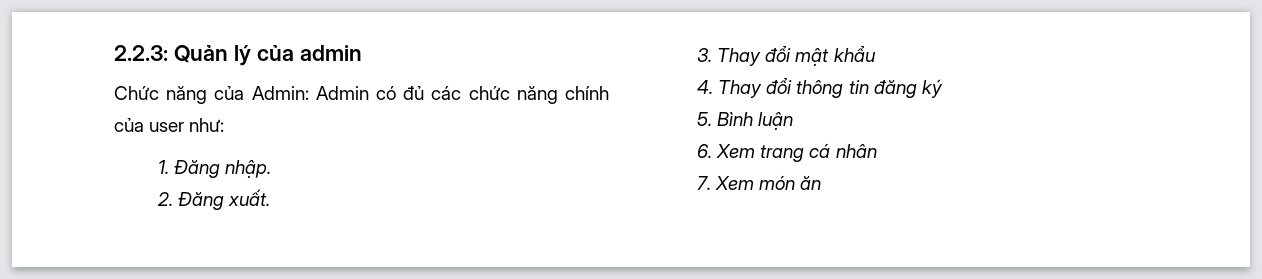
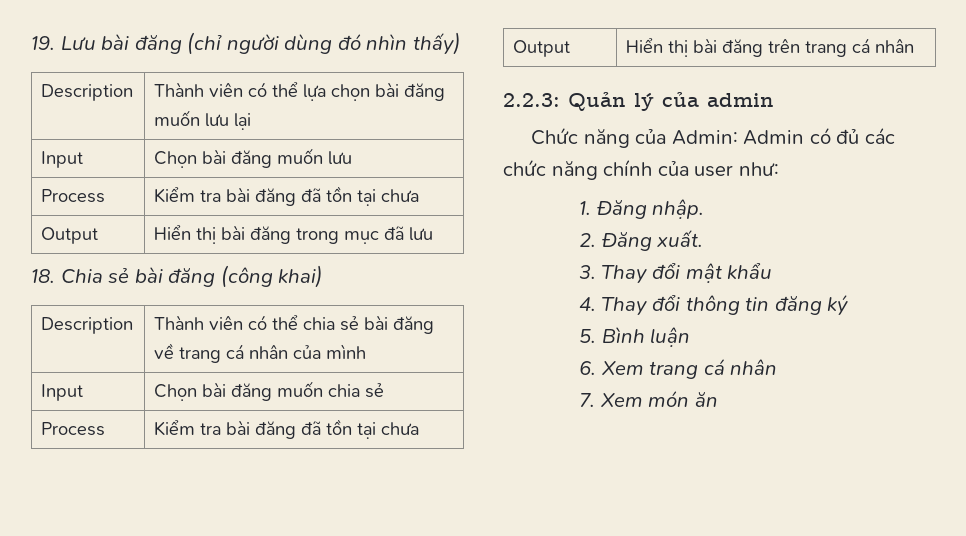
+ 19. Lưu bài đăng (chỉ người dùng đó nhìn thấy)
+ Description | Thành viên có thể lựa chọn bài đăng muốn lưu lại
+ Input | Chọn bài đăng muốn lưu
+ Process | Kiểm tra bài đăng đã tồn tại chưa
+ Output | Hiển thị bài đăng trong mục đã lưu
+ 18. Chia sẻ bài đăng (công khai)
+ Description | Thành viên có thể chia sẻ bài đăng về trang cá nhân của mình
+ Input | Chọn bài đăng muốn chia sẻ
+ Process | Kiểm tra bài đăng đã tồn tại chưa
+ Output | Hiển thị bài đăng trên trang cá nhân

